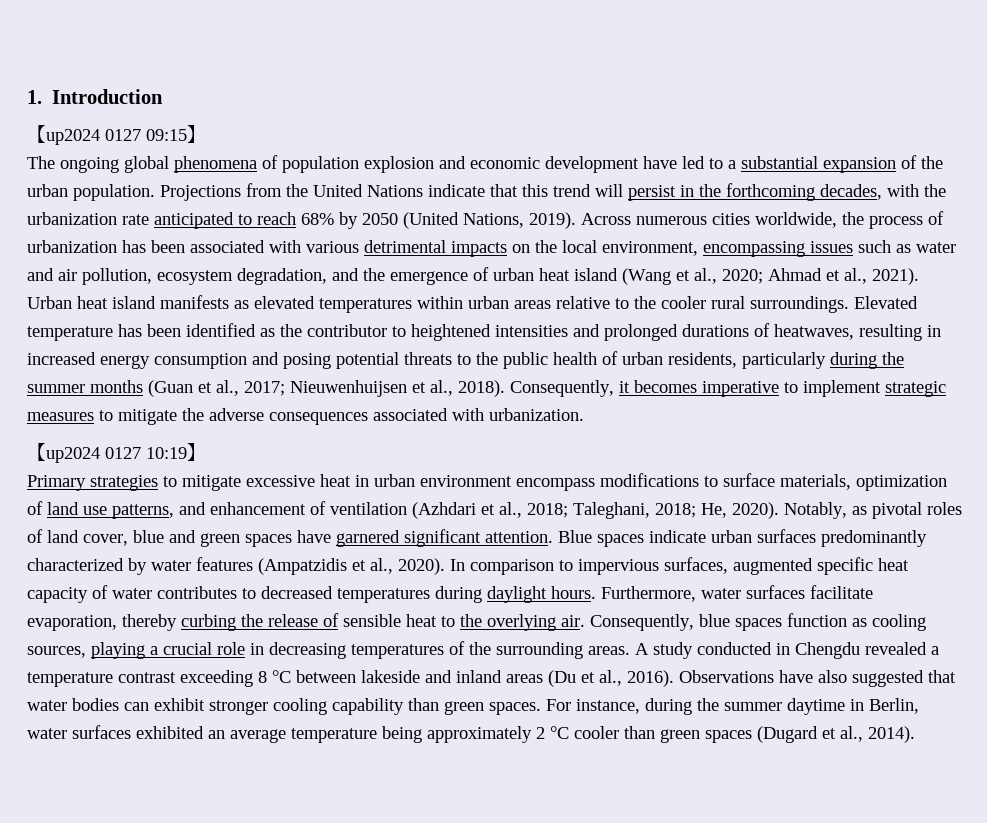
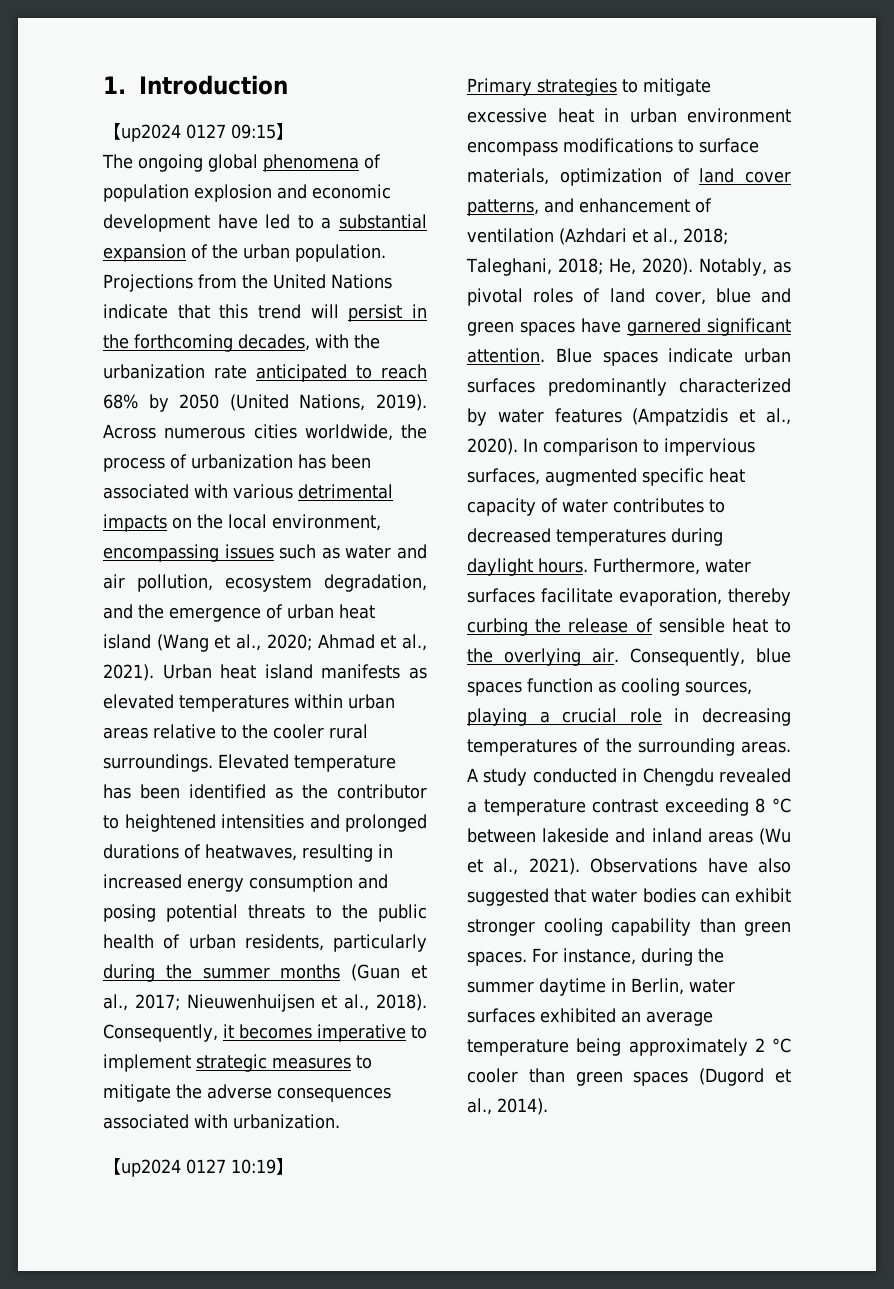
- Primary strategies to mitigate excessive heat in urban environment encompass modifications to surface materials, optimization of land use patterns, and enhancement of ventilation (Azhdari et al., 2018; Taleghani, 2018; He, 2020).
+ Primary strategies to mitigate excessive heat in urban environment encompass modifications to surface materials, optimization of land cover patterns, and enhancement of ventilation (Azhdari et al., 2018; Taleghani, 2018; He, 2020).
- A study conducted in Chengdu revealed a temperature contrast exceeding 8 °C between lakeside and inland areas (Du et al., 2016).
+ A study conducted in Chengdu revealed a temperature contrast exceeding 8 °C between lakeside and inland areas (Wu et al., 2021).
- For instance, during the summer daytime in Berlin, water surfaces exhibited an average temperature being approximately 2 °C cooler than green spaces (Dugard et al., 2014).
+ For instance, during the summer daytime in Berlin, water surfaces exhibited an average temperature being approximately 2 °C cooler than green spaces (Dugord et al., 2014).

